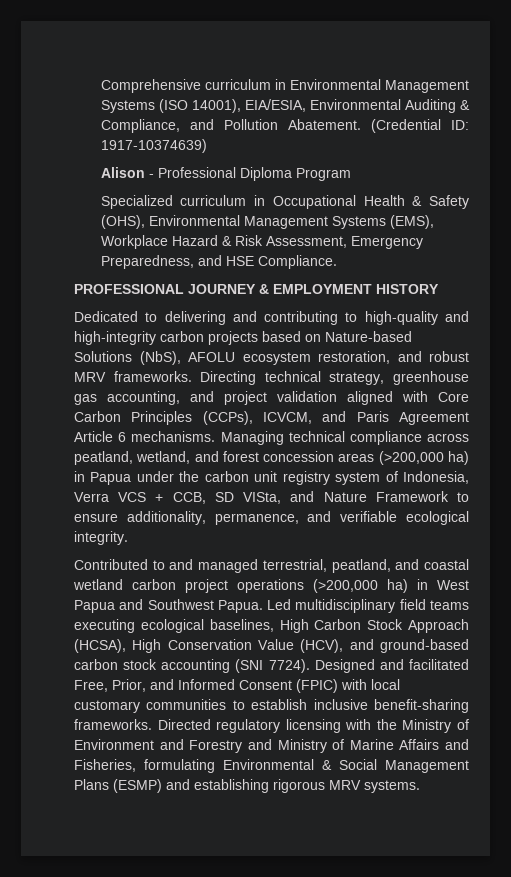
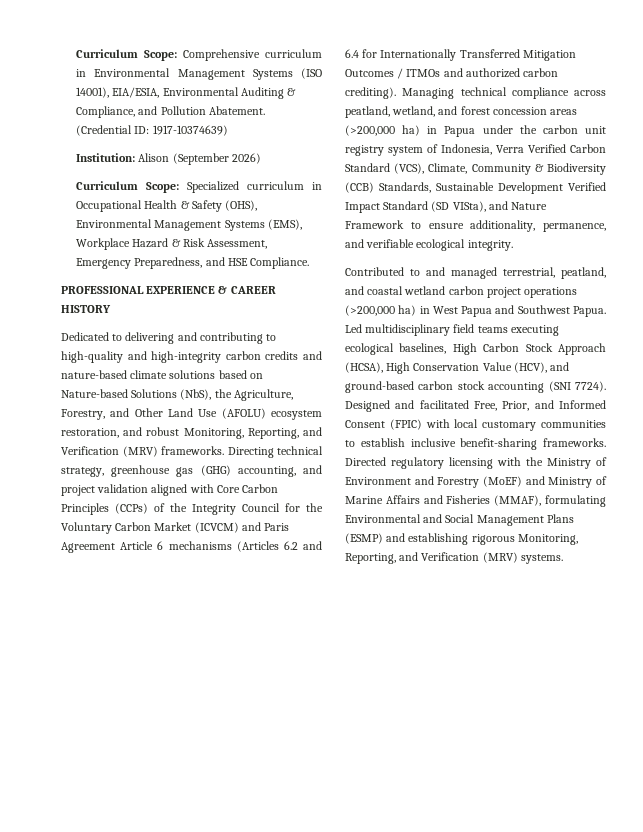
- Comprehensive curriculum in Environmental Management Systems (ISO 14001), EIA/ESIA, Environmental Auditing & Compliance, and Pollution Abatement.
+ Curriculum Scope: Comprehensive curriculum in Environmental Management Systems (ISO 14001), EIA/ESIA, Environmental Auditing & Compliance, and Pollution Abatement.
- Alison - Professional Diploma Program
- Specialized curriculum in Occupational Health & Safety (OHS), Environmental Management Systems (EMS), Workplace Hazard & Risk Assessment, Emergency Preparedness, and HSE Compliance.
+ Institution: Alison (September 2026)
+ Curriculum Scope: Specialized curriculum in Occupational Health & Safety (OHS), Environmental Management Systems (EMS), Workplace Hazard & Risk Assessment, Emergency Preparedness, and HSE Compliance.
- PROFESSIONAL JOURNEY & EMPLOYMENT HISTORY
+ PROFESSIONAL EXPERIENCE & CAREER HISTORY
- Dedicated to delivering and contributing to high-quality and high-integrity carbon projects based on Nature-based Solutions (NbS), AFOLU ecosystem restoration, and robust MRV frameworks.
+ Dedicated to delivering and contributing to high-quality and high-integrity carbon credits and nature-based climate solutions based on Nature-based Solutions (NbS), the Agriculture, Forestry, and Other Land Use (AFOLU) ecosystem restoration, and robust Monitoring, Reporting, and Verification (MRV) frameworks.
- Directing technical strategy, greenhouse gas accounting, and project validation aligned with Core Carbon Principles (CCPs), ICVCM, and Paris Agreement Article 6 mechanisms.
+ Directing technical strategy, greenhouse gas (GHG) accounting, and project validation aligned with Core Carbon Principles (CCPs) of the Integrity Council for the Voluntary Carbon Market (ICVCM) and Paris Agreement Article 6 mechanisms (Articles 6.2 and 6.4 for Internationally Transferred Mitigation Outcomes / ITMOs and authorized carbon crediting).
- Managing technical compliance across peatland, wetland, and forest concession areas (>200,000 ha) in Papua under the carbon unit registry system of Indonesia, Verra VCS + CCB, SD VISta, and Nature Framework to ensure additionality, permanence, and verifiable ecological integrity.
+ Managing technical compliance across peatland, wetland, and forest concession areas (>200,000 ha) in Papua under the carbon unit registry system of Indonesia, Verra Verified Carbon Standard (VCS), Climate, Community & Biodiversity (CCB) Standards, Sustainable Development Verified Impact Standard (SD VISta), and Nature Framework to ensure additionality, permanence, and verifiable ecological integrity.
- Directed regulatory licensing with the Ministry of Environment and Forestry and Ministry of Marine Affairs and Fisheries, formulating Environmental & Social Management Plans (ESMP) and establishing rigorous MRV systems.
+ Directed regulatory licensing with the Ministry of Environment and Forestry (MoEF) and Ministry of Marine Affairs and Fisheries (MMAF), formulating Environmental and Social Management Plans (ESMP) and establishing rigorous Monitoring, Reporting, and Verification (MRV) systems.

